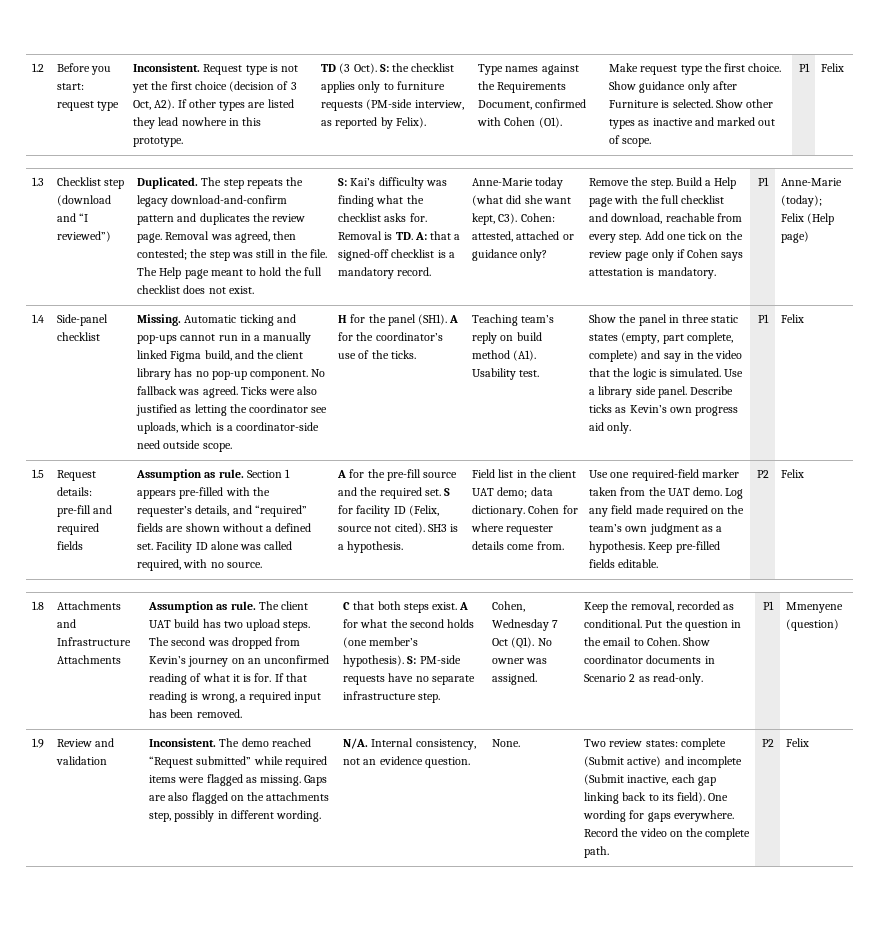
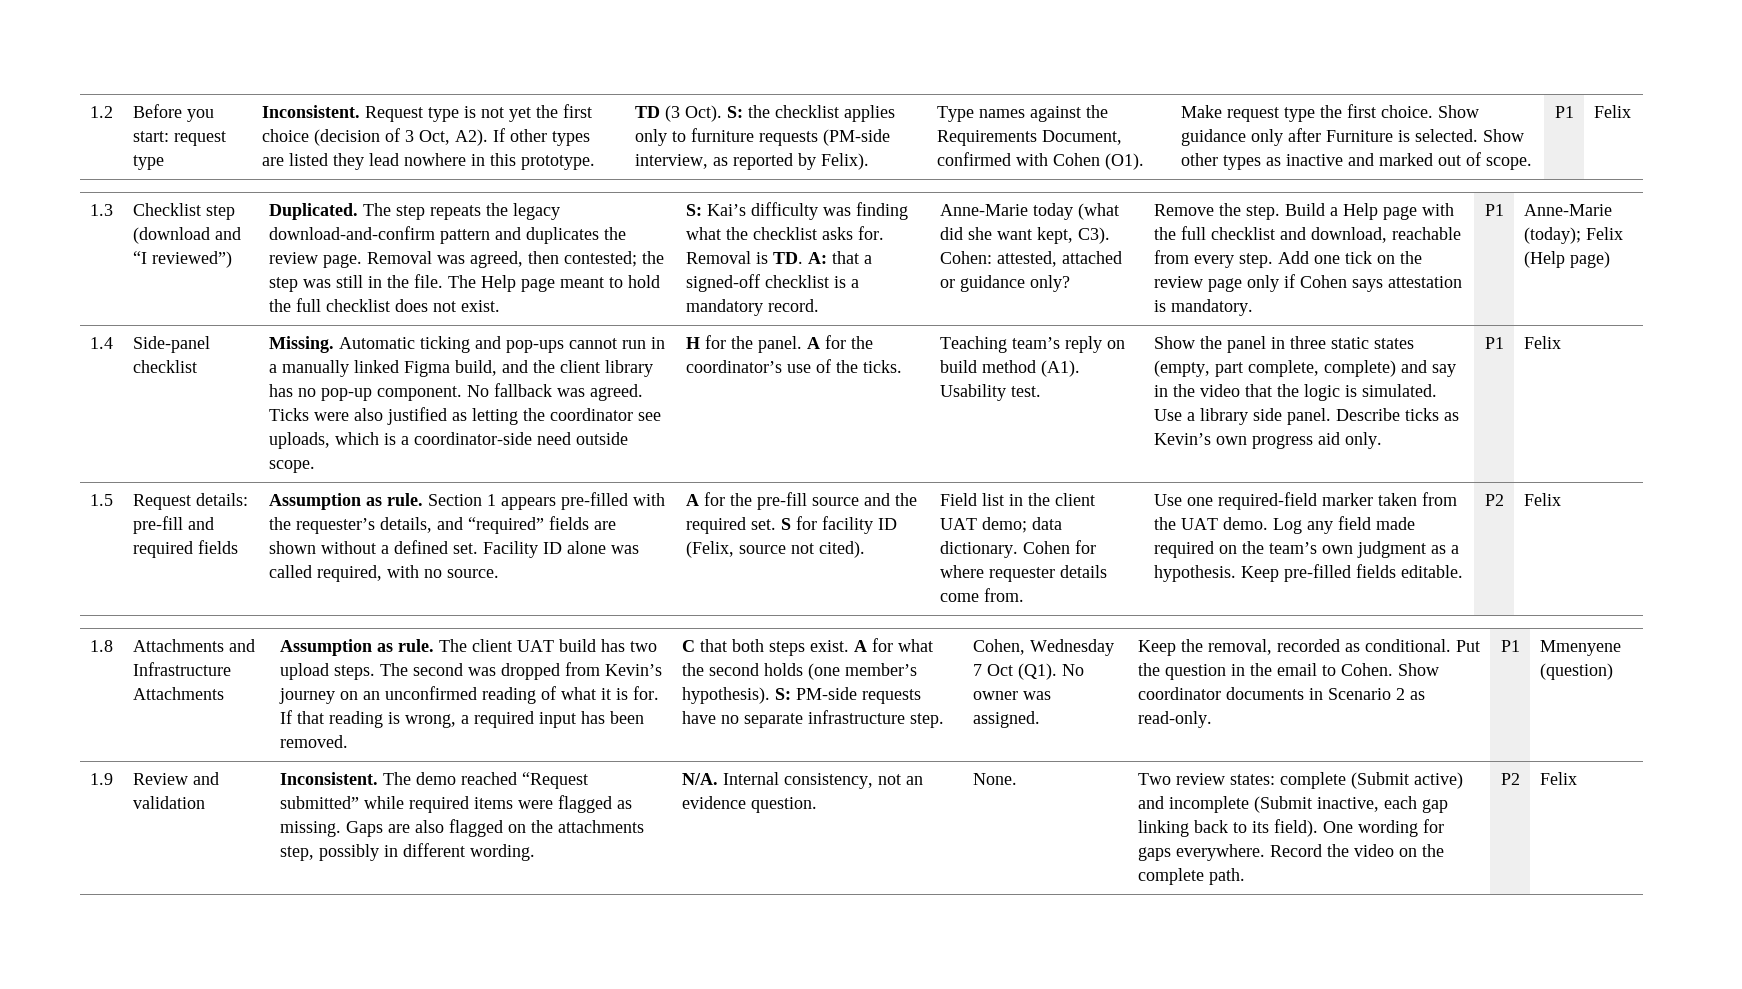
- H for the panel (SH1).
+ H for the panel.
- SH3 is a hypothesis.

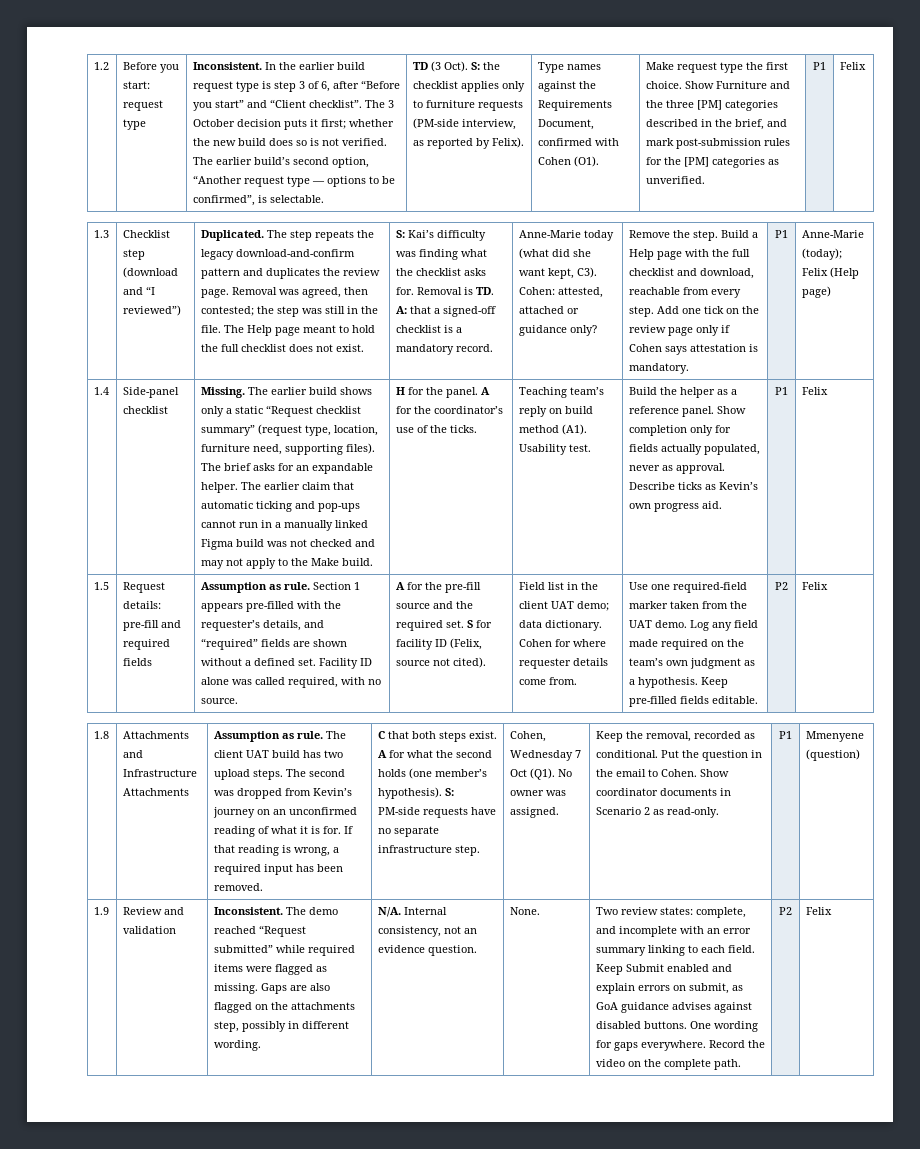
- Request type is not yet the first choice (decision of 3 Oct, A2). If other types are listed they lead nowhere in this prototype.
+ In the earlier build request type is step 3 of 6, after “Before you start” and “Client checklist”. The 3 October decision puts it first; whether the new build does so is not verified. The earlier build’s second option, “Another request type — options to be confirmed”, is selectable.
- Show guidance only after Furniture is selected. Show other types as inactive and marked out of scope.
+ Show Furniture and the three [PM] categories described in the brief, and mark post-submission rules for the [PM] categories as unverified.
- Automatic ticking and pop-ups cannot run in a manually linked Figma build, and the client library has no pop-up component. No fallback was agreed. Ticks were also justified as letting the coordinator see uploads, which is a coordinator-side need outside scope.
+ The earlier build shows only a static “Request checklist summary” (request type, location, furniture need, supporting files). The brief asks for an expandable helper. The earlier claim that automatic ticking and pop-ups cannot run in a manually linked Figma build was not checked and may not apply to the Make build.
- Show the panel in three static states (empty, part complete, complete) and say in the video that the logic is simulated. Use a library side panel.
+ Build the helper as a reference panel. Show completion only for fields actually populated, never as approval.
- Describe ticks as Kevin’s own progress aid only.
+ Describe ticks as Kevin’s own progress aid.
- Two review states: complete (Submit active) and incomplete (Submit inactive, each gap linking back to its field).
+ Two review states: complete, and incomplete with an error summary linking to each field. Keep Submit enabled and explain errors on submit, as GoA guidance advises against disabled buttons.

